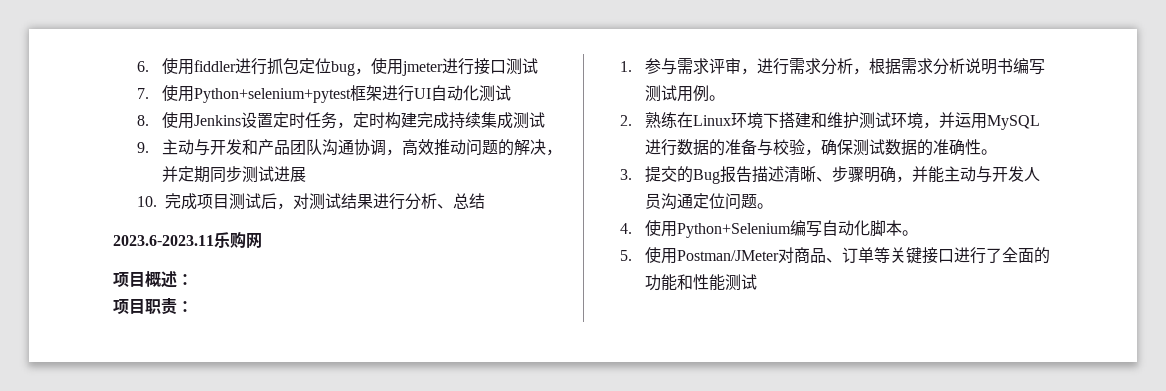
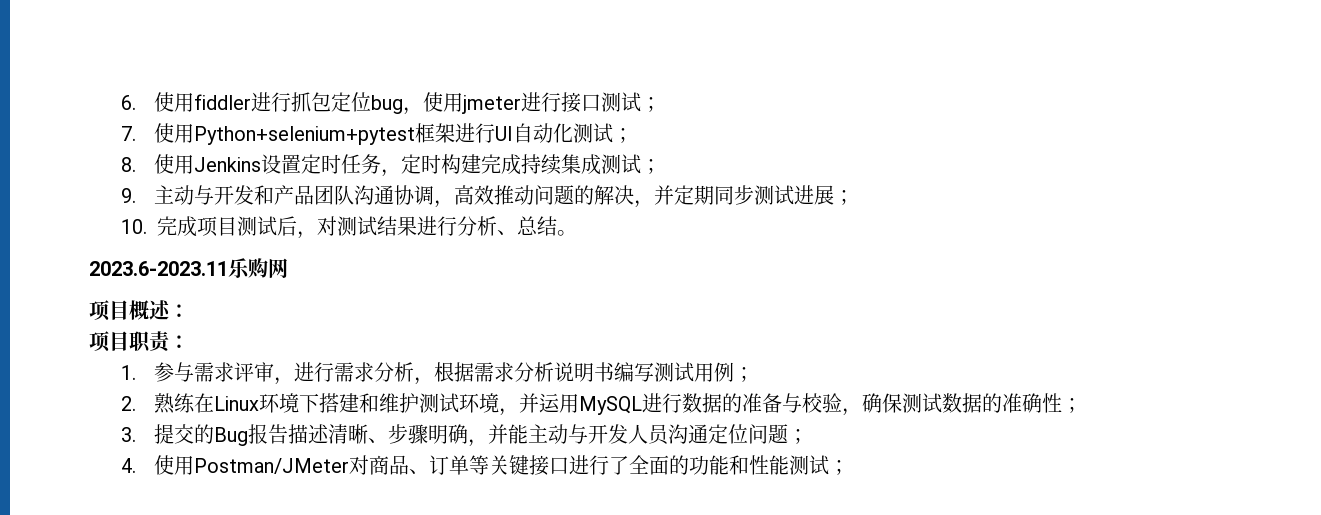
- 6.使用fiddler进行抓包定位bug，使用jmeter进行接口测试
+ 6.使用fiddler进行抓包定位bug，使用jmeter进行接口测试；
- 7.使用Python+selenium+pytest框架进行UI自动化测试
+ 7.使用Python+selenium+pytest框架进行UI自动化测试；
- 8.使用Jenkins设置定时任务，定时构建完成持续集成测试
+ 8.使用Jenkins设置定时任务，定时构建完成持续集成测试；
- 9.主动与开发和产品团队沟通协调，高效推动问题的解决，并定期同步测试进展
+ 9.主动与开发和产品团队沟通协调，高效推动问题的解决，并定期同步测试进展；
- 10.完成项目测试后，对测试结果进行分析、总结
+ 10.完成项目测试后，对测试结果进行分析、总结。
- 1.参与需求评审，进行需求分析，根据需求分析说明书编写测试用例。
+ 1.参与需求评审，进行需求分析，根据需求分析说明书编写测试用例；
- 2.熟练在Linux环境下搭建和维护测试环境，并运用MySQL进行数据的准备与校验，确保测试数据的准确性。
+ 2.熟练在Linux环境下搭建和维护测试环境，并运用MySQL进行数据的准备与校验，确保测试数据的准确性；
- 3.提交的Bug报告描述清晰、步骤明确，并能主动与开发人员沟通定位问题。
- 4.使用Python+Selenium编写自动化脚本。
- 5.使用Postman/JMeter对商品、订单等关键接口进行了全面的功能和性能测试
+ 3.提交的Bug报告描述清晰、步骤明确，并能主动与开发人员沟通定位问题；
+ 4.使用Postman/JMeter对商品、订单等关键接口进行了全面的功能和性能测试；

